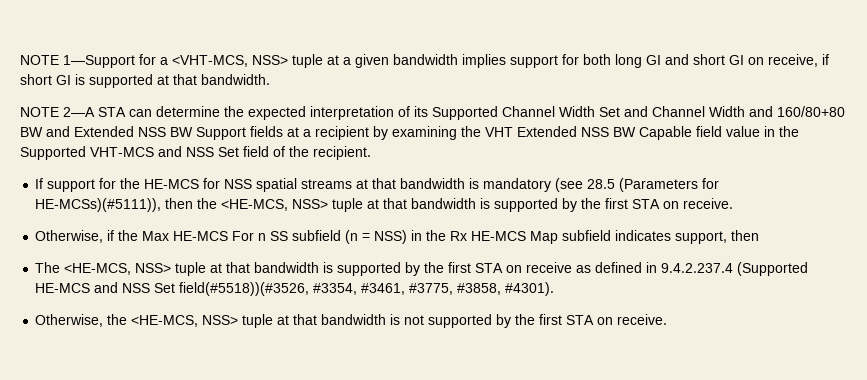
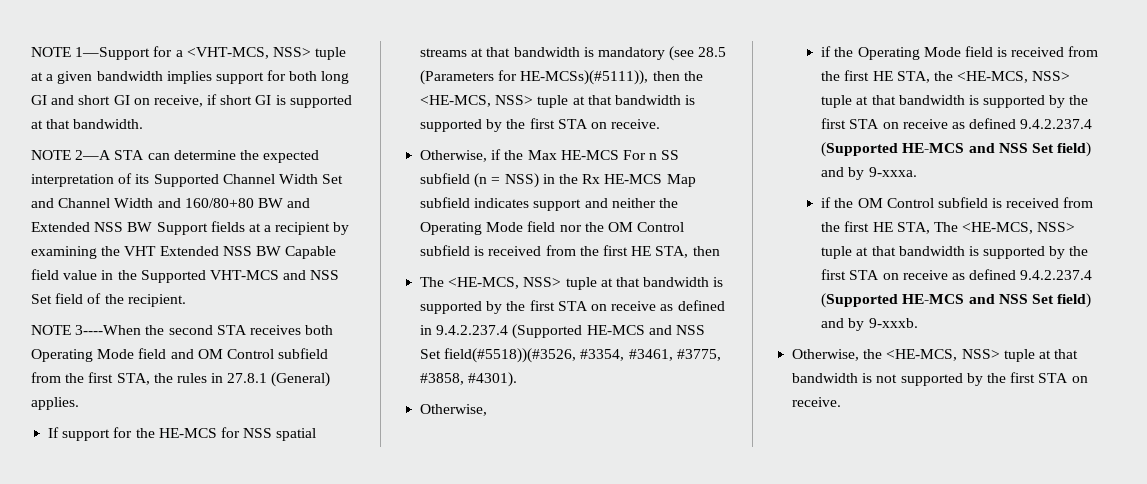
+ NOTE 3----When the second STA receives both Operating Mode field and OM Control subfield from the first STA, the rules in 27.8.1 (General) applies.
- Otherwise, if the Max HE-MCS For n SS subfield (n = NSS) in the Rx HE-MCS Map subfield indicates support, then
+ Otherwise, if the Max HE-MCS For n SS subfield (n = NSS) in the Rx HE-MCS Map subfield indicates support and neither the Operating Mode field nor the OM Control subfield is received from the first HE STA, then
  The <HE-MCS, NSS> tuple at that bandwidth is supported by the first STA on receive as defined in 9.4.2.237.4 (Supported HE-MCS and NSS Set field(#5518))(#3526, #3354, #3461, #3775, #3858, #4301).
+ Otherwise,
+ if the Operating Mode field is received from the first HE STA, the <HE-MCS, NSS> tuple at that bandwidth is supported by the first STA on receive as defined 9.4.2.237.4 (Supported HE-MCS and NSS Set field) and by 9-xxxa.
+ if the OM Control subfield is received from the first HE STA, The <HE-MCS, NSS> tuple at that bandwidth is supported by the first STA on receive as defined 9.4.2.237.4 (Supported HE-MCS and NSS Set field) and by 9-xxxb.

